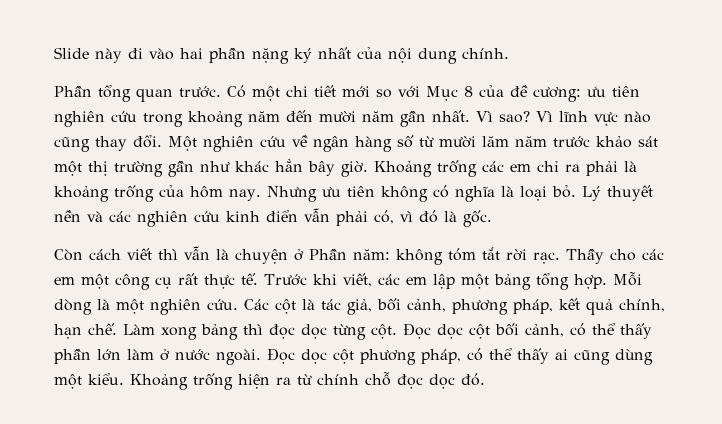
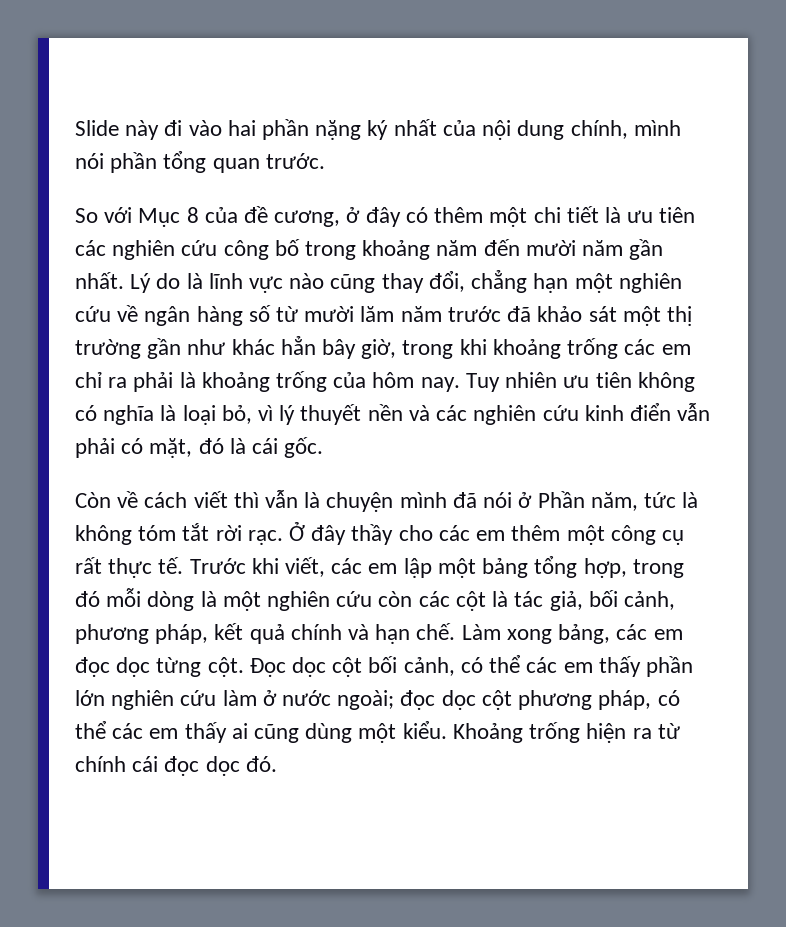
- Slide này đi vào hai phần nặng ký nhất của nội dung chính.
- Phần tổng quan trước. Có một chi tiết mới so với Mục 8 của đề cương: ưu tiên nghiên cứu trong khoảng năm đến mười năm gần nhất.
+ Slide này đi vào hai phần nặng ký nhất của nội dung chính, mình nói phần tổng quan trước.
+ So với Mục 8 của đề cương, ở đây có thêm một chi tiết là ưu tiên các nghiên cứu công bố trong khoảng năm đến mười năm gần nhất.
- Vì sao? Vì lĩnh vực nào cũng thay đổi. Một nghiên cứu về ngân hàng số từ mười lăm năm trước khảo sát một thị trường gần như khác hẳn bây giờ. Khoảng trống các em chỉ ra phải là khoảng trống của hôm nay.
+ Lý do là lĩnh vực nào cũng thay đổi, chẳng hạn một nghiên cứu về ngân hàng số từ mười lăm năm trước đã khảo sát một thị trường gần như khác hẳn bây giờ, trong khi khoảng trống các em chỉ ra phải là khoảng trống của hôm nay.
- Nhưng ưu tiên không có nghĩa là loại bỏ. Lý thuyết nền và các nghiên cứu kinh điển vẫn phải có, vì đó là gốc.
+ Tuy nhiên ưu tiên không có nghĩa là loại bỏ, vì lý thuyết nền và các nghiên cứu kinh điển vẫn phải có mặt, đó là cái gốc.
- Còn cách viết thì vẫn là chuyện ở Phần năm: không tóm tắt rời rạc.
+ Còn về cách viết thì vẫn là chuyện mình đã nói ở Phần năm, tức là không tóm tắt rời rạc.
- Thầy cho các em một công cụ rất thực tế.
+ Ở đây thầy cho các em thêm một công cụ rất thực tế.
- Trước khi viết, các em lập một bảng tổng hợp. Mỗi dòng là một nghiên cứu. Các cột là tác giả, bối cảnh, phương pháp, kết quả chính, hạn chế.
+ Trước khi viết, các em lập một bảng tổng hợp, trong đó mỗi dòng là một nghiên cứu còn các cột là tác giả, bối cảnh, phương pháp, kết quả chính và hạn chế.
- Làm xong bảng thì đọc dọc từng cột.
+ Làm xong bảng, các em đọc dọc từng cột.
- Đọc dọc cột bối cảnh, có thể thấy phần lớn làm ở nước ngoài. Đọc dọc cột phương pháp, có thể thấy ai cũng dùng một kiểu.
+ Đọc dọc cột bối cảnh, có thể các em thấy phần lớn nghiên cứu làm ở nước ngoài; đọc dọc cột phương pháp, có thể các em thấy ai cũng dùng một kiểu.
- Khoảng trống hiện ra từ chính chỗ đọc dọc đó.
+ Khoảng trống hiện ra từ chính cái đọc dọc đó.

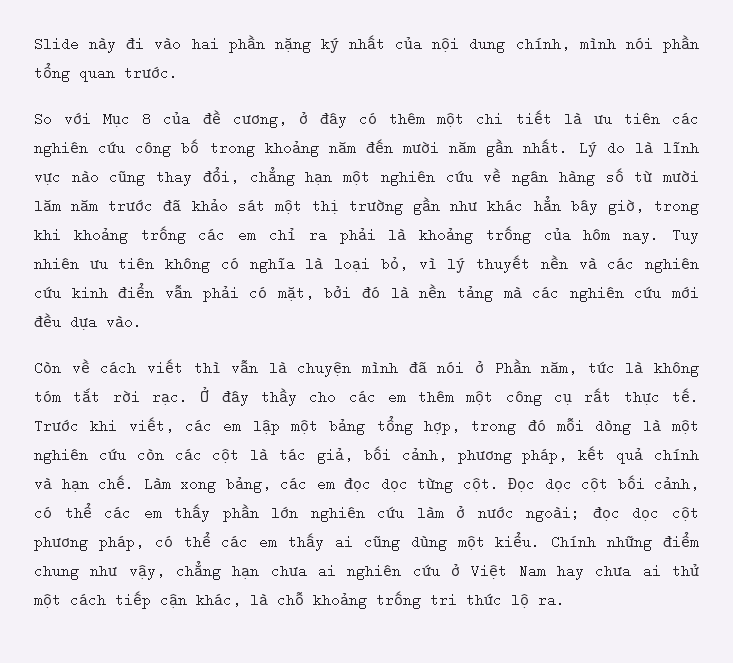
- Tuy nhiên ưu tiên không có nghĩa là loại bỏ, vì lý thuyết nền và các nghiên cứu kinh điển vẫn phải có mặt, đó là cái gốc.
+ Tuy nhiên ưu tiên không có nghĩa là loại bỏ, vì lý thuyết nền và các nghiên cứu kinh điển vẫn phải có mặt, bởi đó là nền tảng mà các nghiên cứu mới đều dựa vào.
- Khoảng trống hiện ra từ chính cái đọc dọc đó.
+ Chính những điểm chung như vậy, chẳng hạn chưa ai nghiên cứu ở Việt Nam hay chưa ai thử một cách tiếp cận khác, là chỗ khoảng trống tri thức lộ ra.

